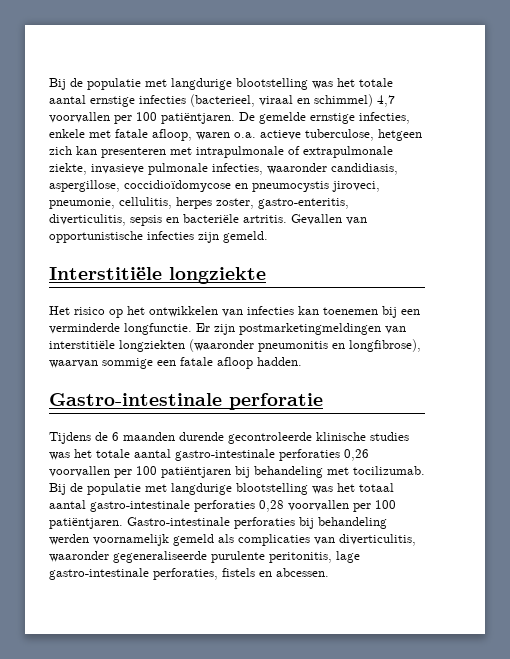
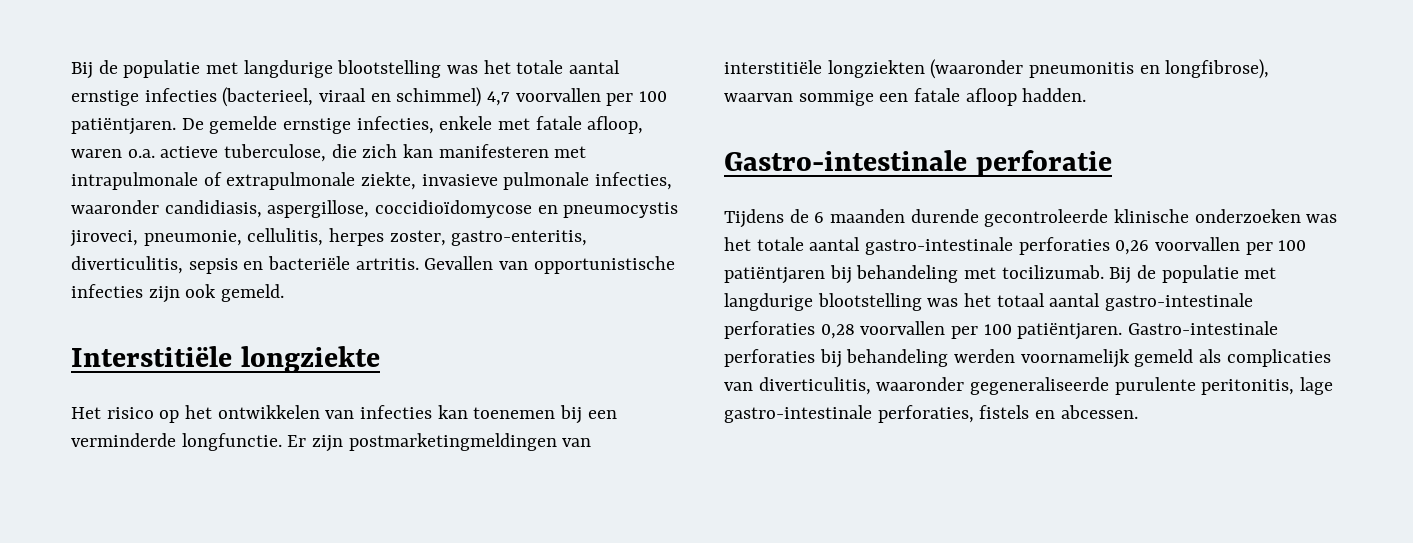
- De gemelde ernstige infecties, enkele met fatale afloop, waren o.a. actieve tuberculose, hetgeen zich kan presenteren met intrapulmonale of extrapulmonale ziekte, invasieve pulmonale infecties, waaronder candidiasis, aspergillose, coccidioïdomycose en pneumocystis jiroveci, pneumonie, cellulitis, herpes zoster, gastro-enteritis, diverticulitis, sepsis en bacteriële artritis.
+ De gemelde ernstige infecties, enkele met fatale afloop, waren o.a. actieve tuberculose, die zich kan manifesteren met intrapulmonale of extrapulmonale ziekte, invasieve pulmonale infecties, waaronder candidiasis, aspergillose, coccidioïdomycose en pneumocystis jiroveci, pneumonie, cellulitis, herpes zoster, gastro-enteritis, diverticulitis, sepsis en bacteriële artritis.
- Gevallen van opportunistische infecties zijn gemeld.
+ Gevallen van opportunistische infecties zijn ook gemeld.
- Tijdens de 6 maanden durende gecontroleerde klinische studies was het totale aantal gastro-intestinale perforaties 0,26 voorvallen per 100 patiëntjaren bij behandeling met tocilizumab.
+ Tijdens de 6 maanden durende gecontroleerde klinische onderzoeken was het totale aantal gastro-intestinale perforaties 0,26 voorvallen per 100 patiëntjaren bij behandeling met tocilizumab.

